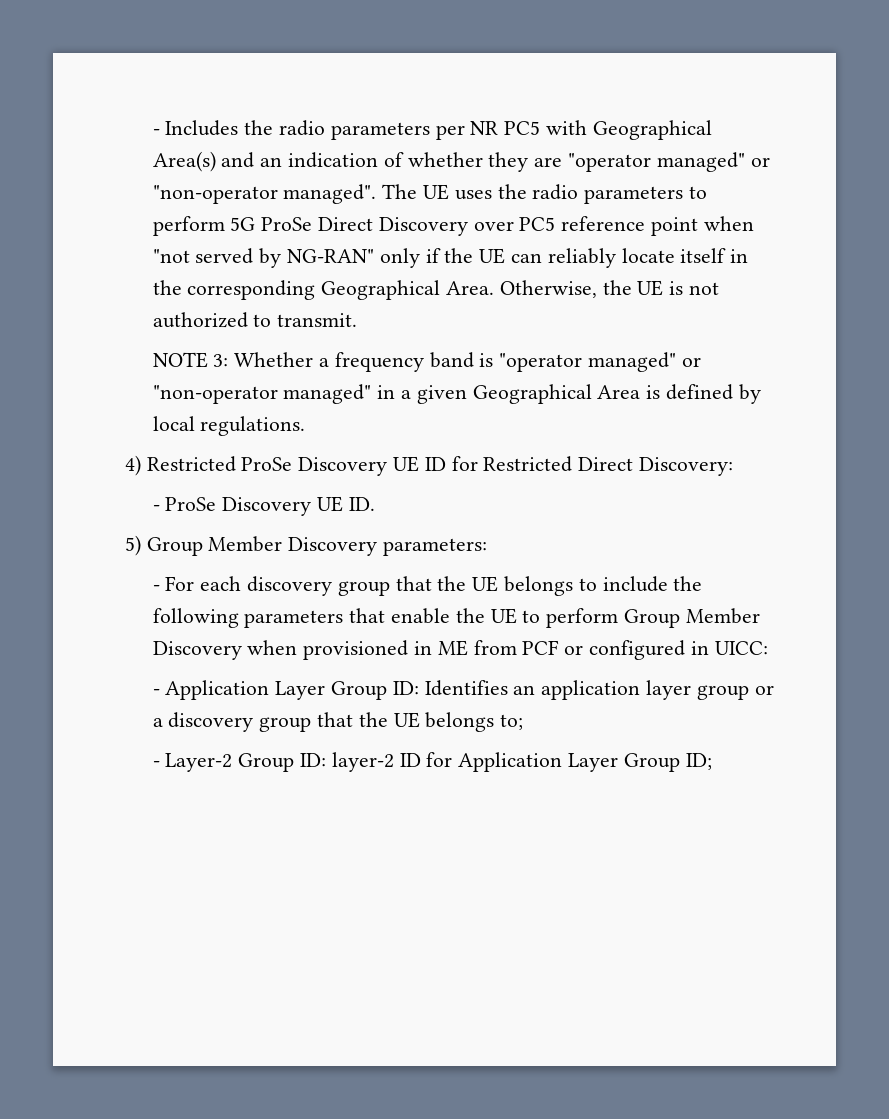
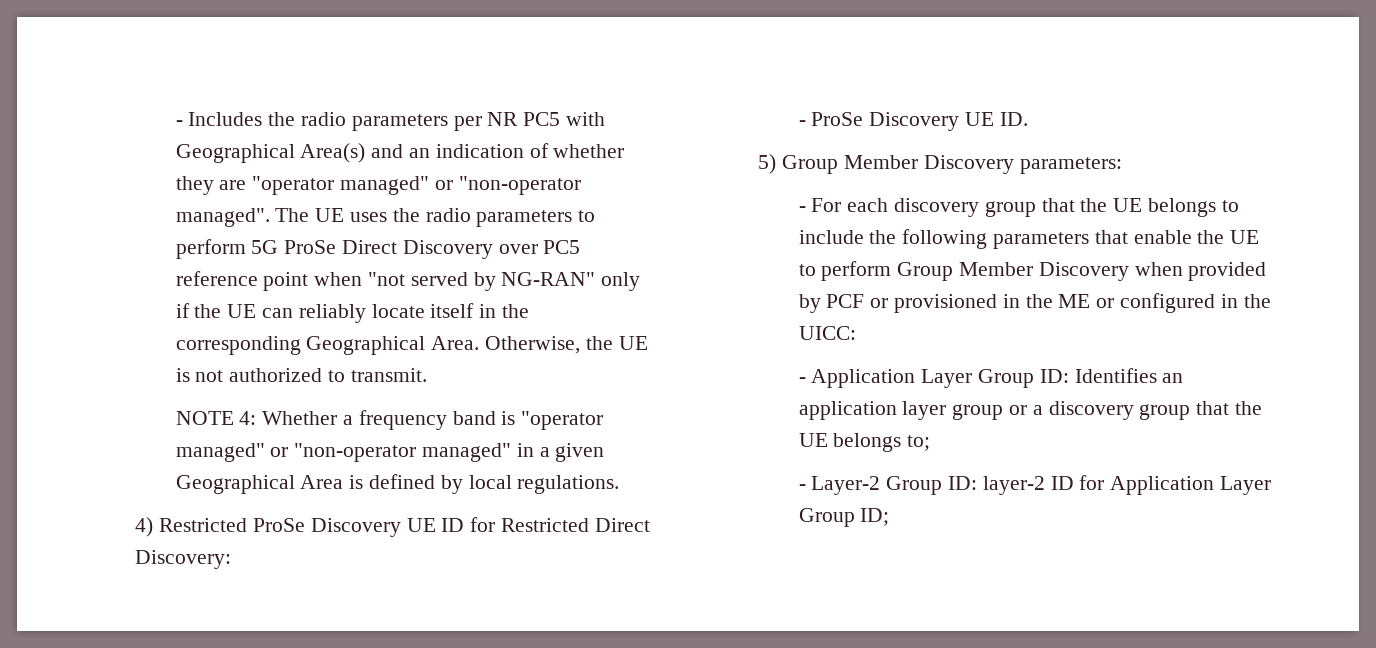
- NOTE 3: Whether a frequency band is "operator managed" or "non-operator managed" in a given Geographical Area is defined by local regulations.
+ NOTE 4: Whether a frequency band is "operator managed" or "non-operator managed" in a given Geographical Area is defined by local regulations.
- - For each discovery group that the UE belongs to include the following parameters that enable the UE to perform Group Member Discovery when provisioned in ME from PCF or configured in UICC:
+ - For each discovery group that the UE belongs to include the following parameters that enable the UE to perform Group Member Discovery when provided by PCF or provisioned in the ME or configured in the UICC:

